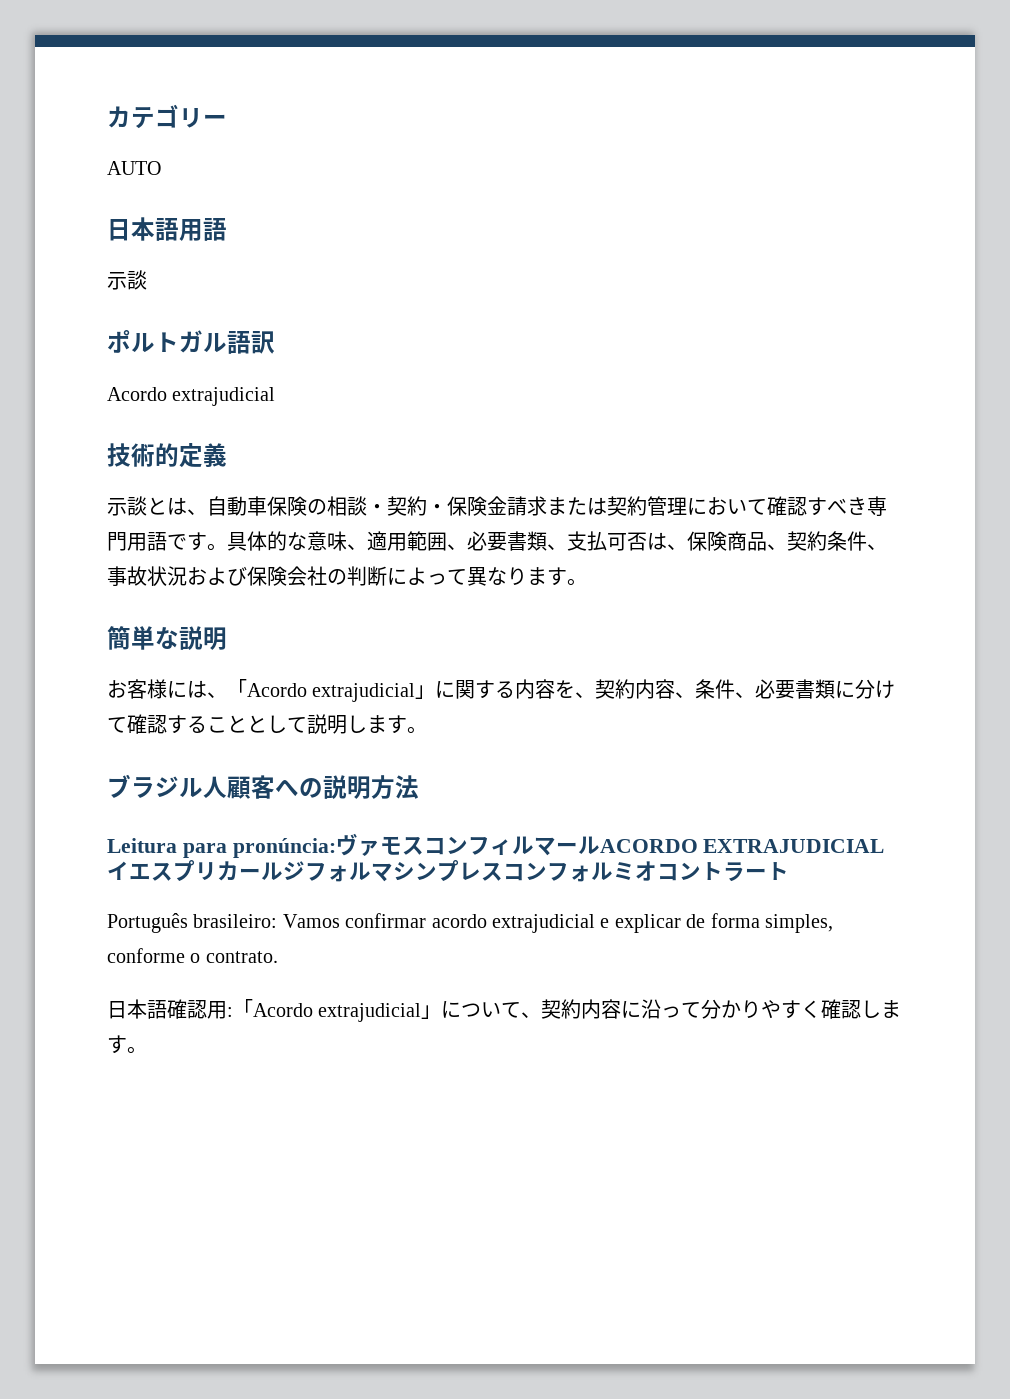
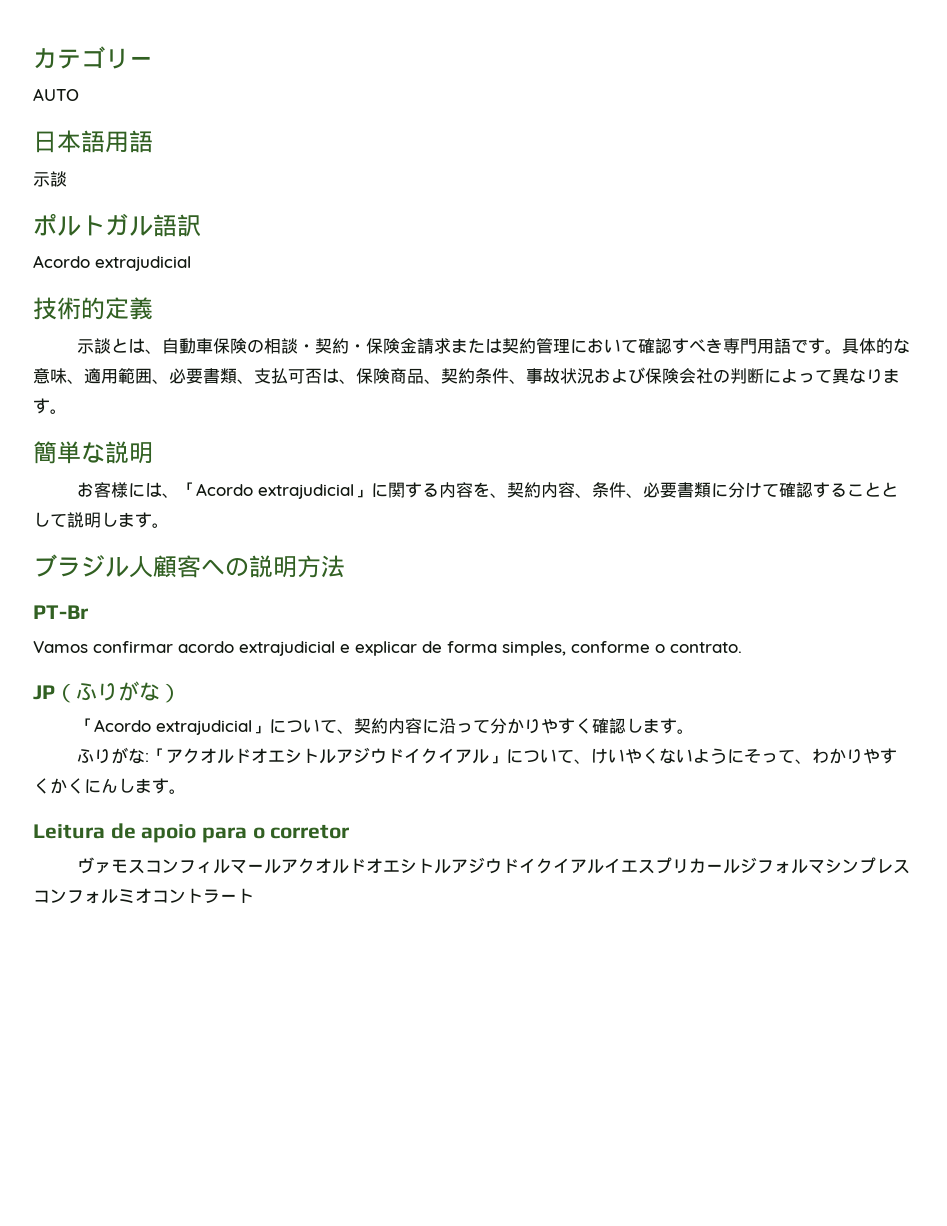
- Leitura para pronúncia:ヴァモスコンフィルマールACORDO EXTRAJUDICIALイエスプリカールジフォルマシンプレスコンフォルミオコントラート
+ PT-Br
+ Vamos confirmar acordo extrajudicial e explicar de forma simples, conforme o contrato.
+ JP（ふりがな）
+ 「Acordo extrajudicial」について、契約内容に沿って分かりやすく確認します。
+ ふりがな:「アクオルドオエシトルアジウドイクイアル」について、けいやくないようにそって、わかりやすくかくにんします。
+ Leitura de apoio para o corretor
+ ヴァモスコンフィルマールアクオルドオエシトルアジウドイクイアルイエスプリカールジフォルマシンプレスコンフォルミオコントラート
- Português brasileiro: Vamos confirmar acordo extrajudicial e explicar de forma simples, conforme o contrato.
- 日本語確認用:「Acordo extrajudicial」について、契約内容に沿って分かりやすく確認します。

